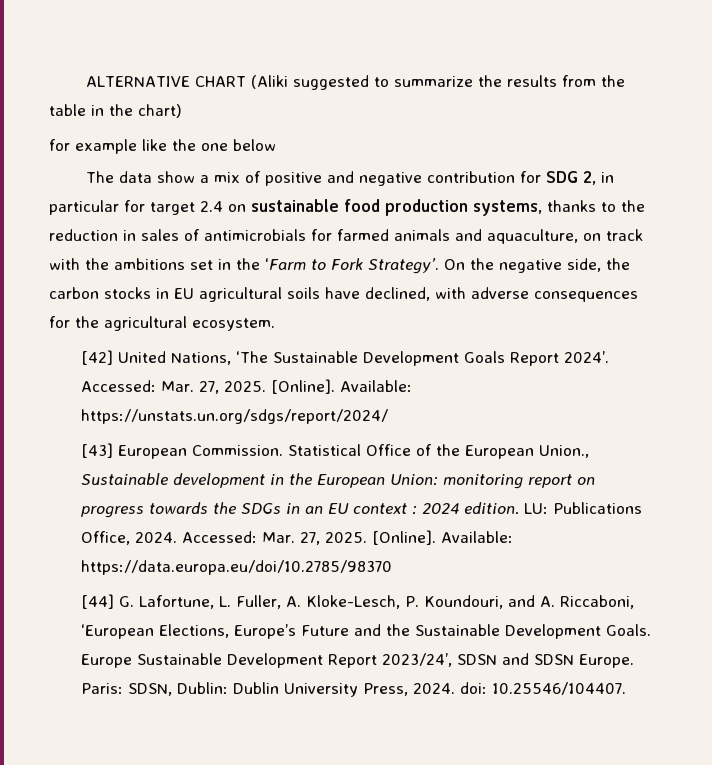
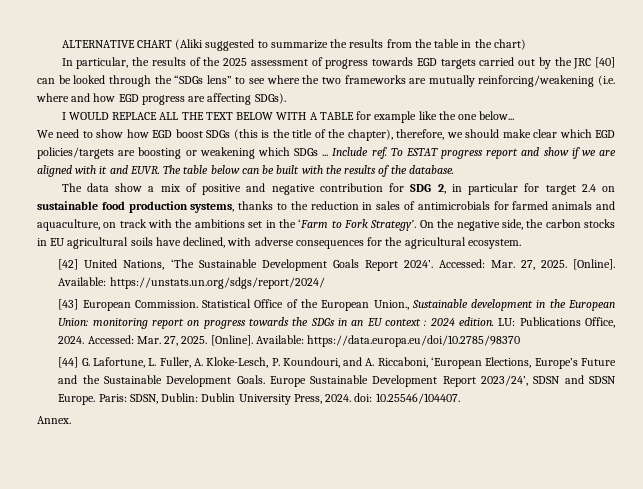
- for example like the one below
+ In particular, the results of the 2025 assessment of progress towards EGD targets carried out by the JRC [40] can be looked through the “SDGs lens” to see where the two frameworks are mutually reinforcing/weakening (i.e. where and how EGD progress are affecting SDGs).
+ I WOULD REPLACE ALL THE TEXT BELOW WITH A TABLE for example like the one below...
+ We need to show how EGD boost SDGs (this is the title of the chapter), therefore, we should make clear which EGD policies/targets are boosting or weakening which SDGs ... Include ref. To ESTAT progress report and show if we are aligned with it and EUVR. The table below can be built with the results of the database.
+ Annex.

